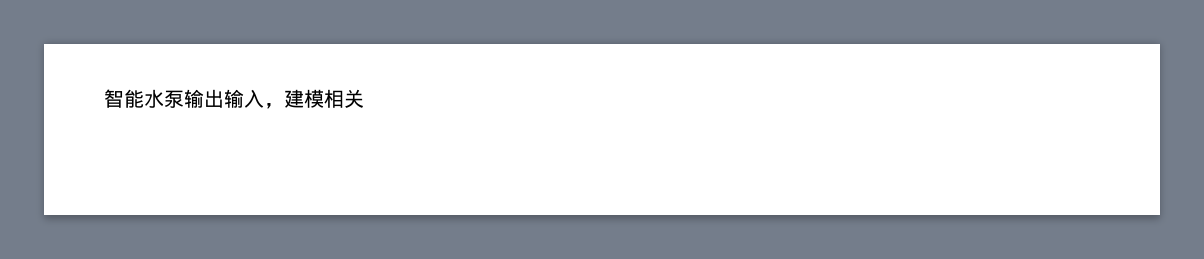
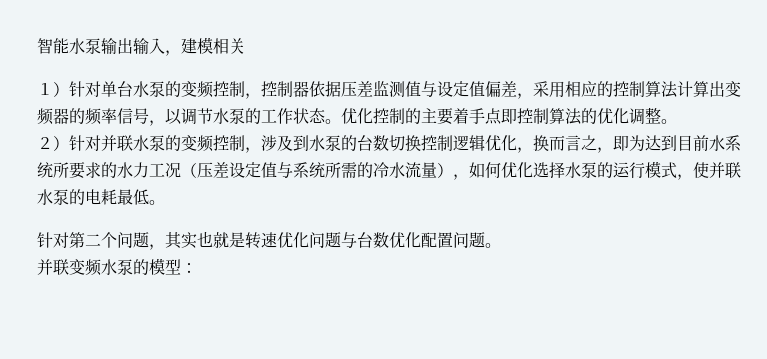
+ １）针对单台水泵的变频控制，控制器依据压差监测值与设定值偏差，采用相应的控制算法计算出变频器的频率信号，以调节水泵的工作状态。优化控制的主要着手点即控制算法的优化调整。
+ ２）针对并联水泵的变频控制，涉及到水泵的台数切换控制逻辑优化，换而言之，即为达到目前水系统所要求的水力工况（压差设定值与系统所需的冷水流量），如何优化选择水泵的运行模式，使并联水泵的电耗最低。
+ 针对第二个问题，其实也就是转速优化问题与台数优化配置问题。
+ 并联变频水泵的模型：

